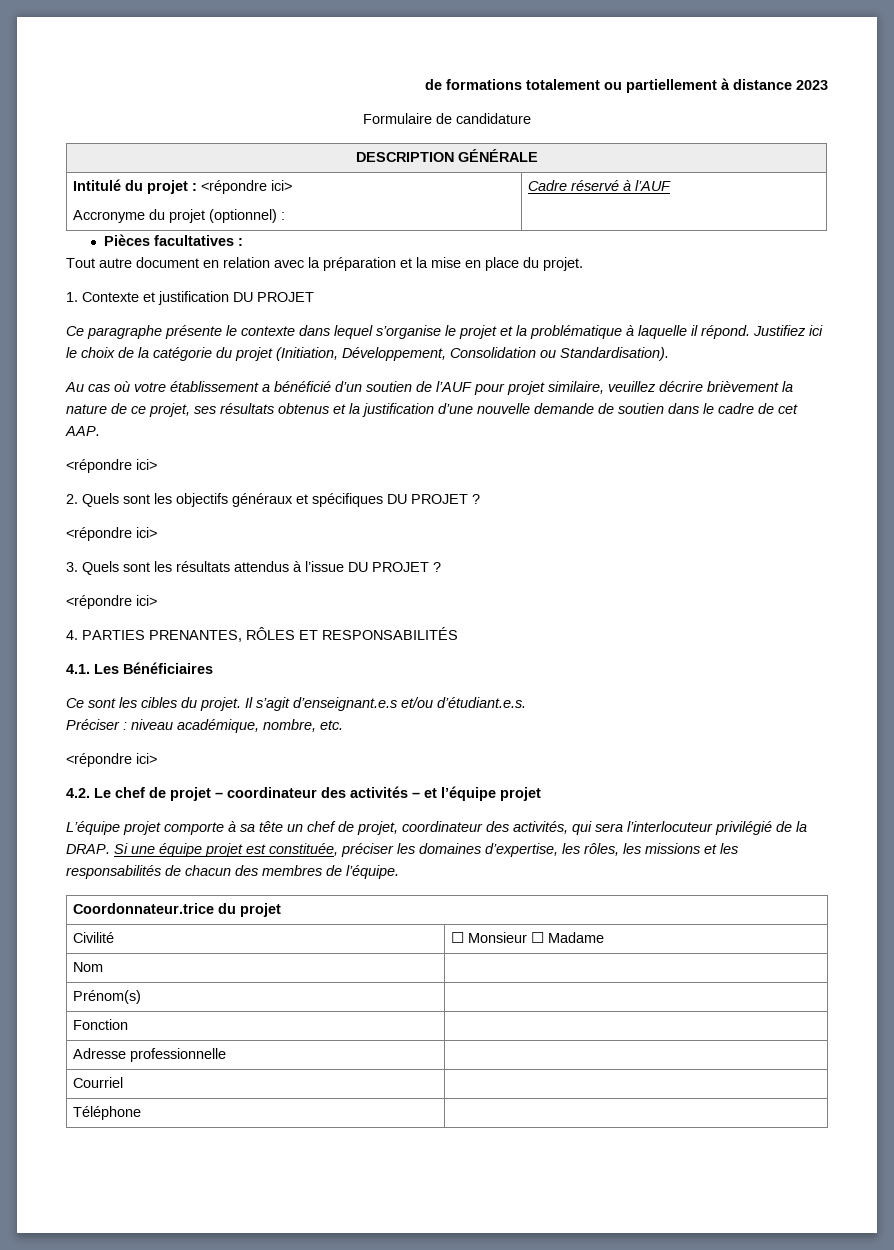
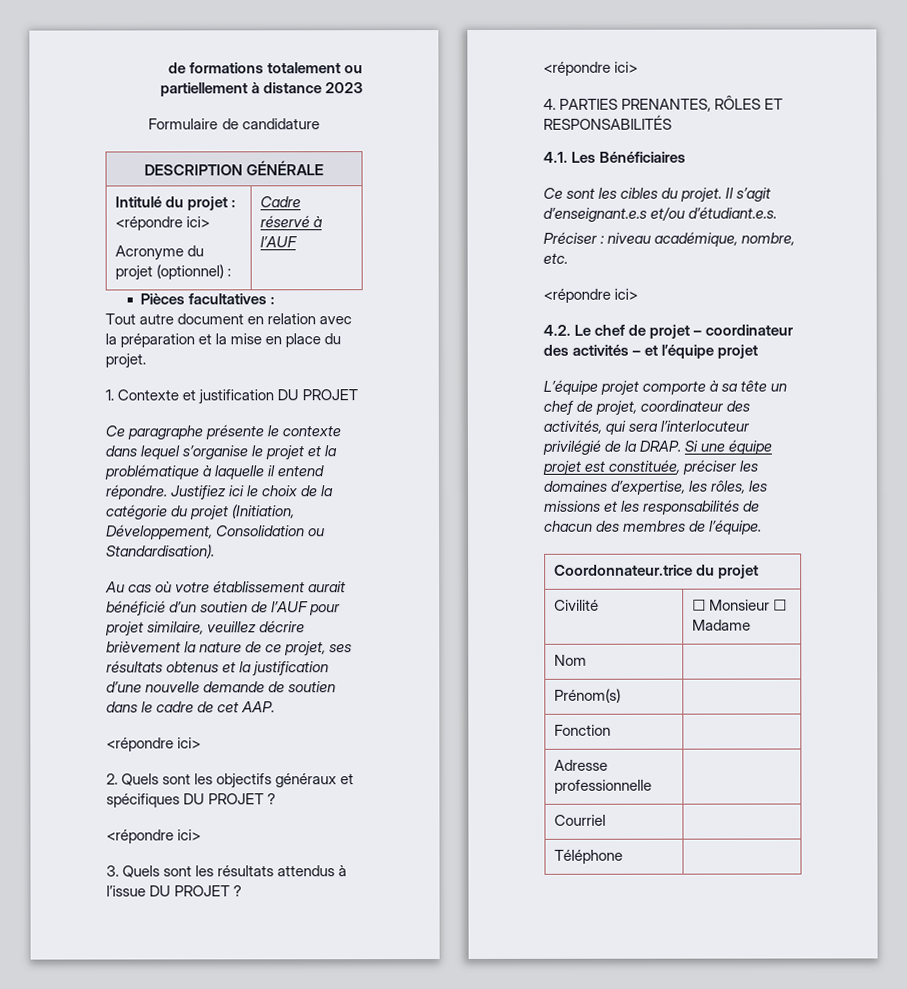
  Intitulé du projet : <répondre ici>
- Accronyme du projet (optionnel) : | Cadre réservé à l’AUF
+ Acronyme du projet (optionnel) : | Cadre réservé à l’AUF
- Ce paragraphe présente le contexte dans lequel s’organise le projet et la problématique à laquelle il répond.
+ Ce paragraphe présente le contexte dans lequel s’organise le projet et la problématique à laquelle il entend répondre.
- Au cas où votre établissement a bénéficié d’un soutien de l’AUF pour projet similaire, veuillez décrire brièvement la nature de ce projet, ses résultats obtenus et la justification d’une nouvelle demande de soutien dans le cadre de cet AAP.
+ Au cas où votre établissement aurait bénéficié d’un soutien de l’AUF pour projet similaire, veuillez décrire brièvement la nature de ce projet, ses résultats obtenus et la justification d’une nouvelle demande de soutien dans le cadre de cet AAP.

